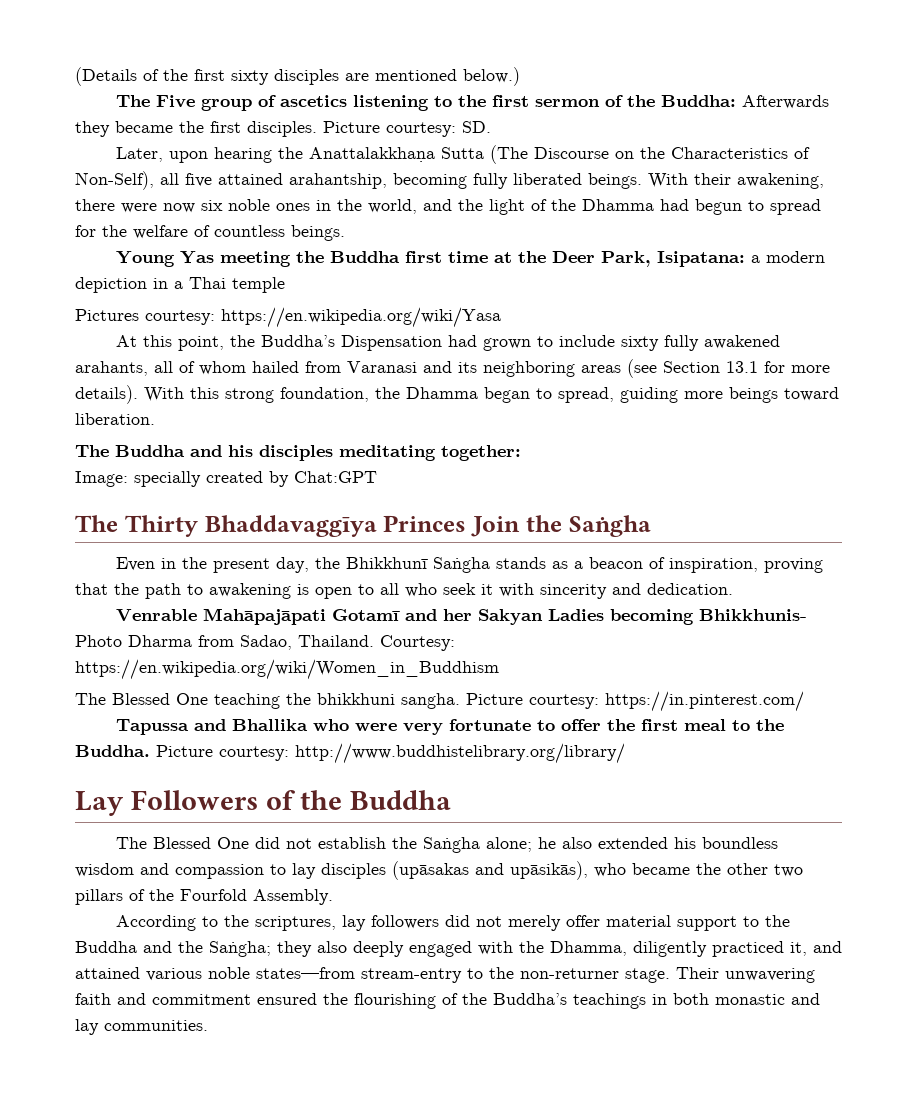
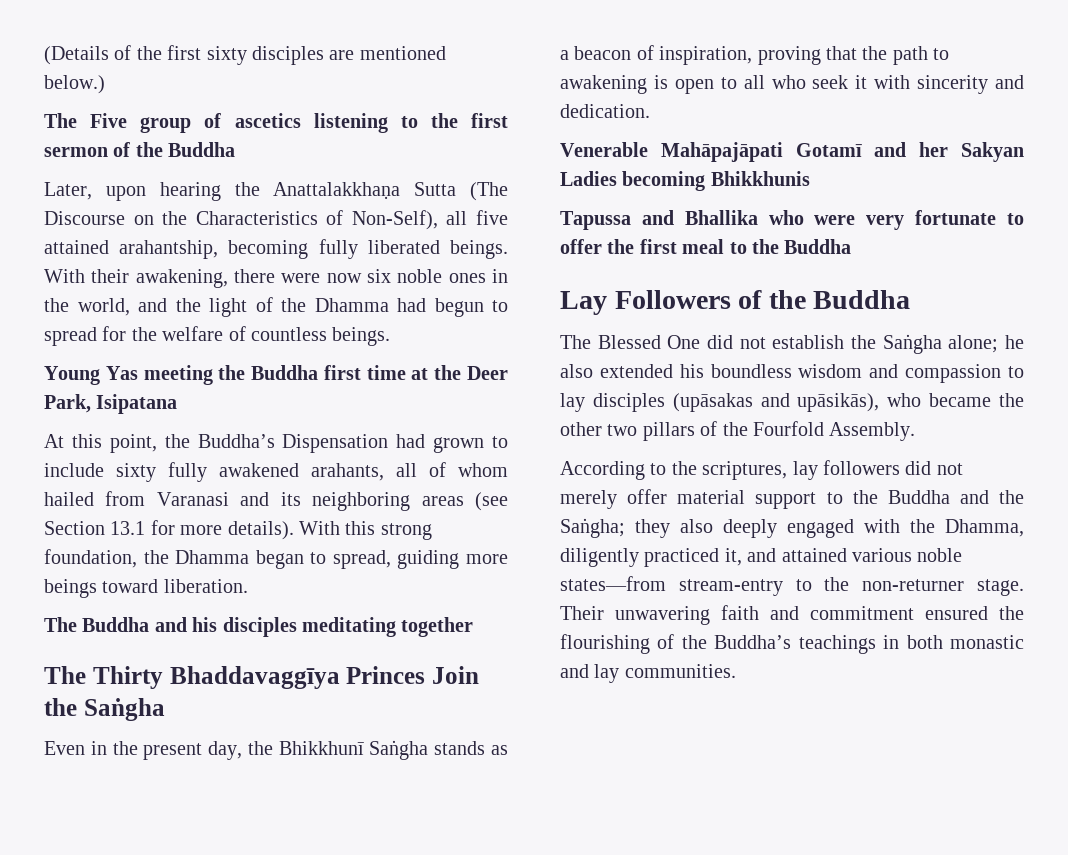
- The Five group of ascetics listening to the first sermon of the Buddha: Afterwards they became the first disciples. Picture courtesy: SD.
+ The Five group of ascetics listening to the first sermon of the Buddha
- Young Yas meeting the Buddha first time at the Deer Park, Isipatana: a modern depiction in a Thai temple
- Pictures courtesy: https://en.wikipedia.org/wiki/Yasa
+ Young Yas meeting the Buddha first time at the Deer Park, Isipatana
- The Buddha and his disciples meditating together:
- Image: specially created by Chat:GPT
+ The Buddha and his disciples meditating together
- Venrable Mahāpajāpati Gotamī and her Sakyan Ladies becoming Bhikkhunis- Photo Dharma from Sadao, Thailand. Courtesy: https://en.wikipedia.org/wiki/Women_in_Buddhism
- The Blessed One teaching the bhikkhuni sangha. Picture courtesy: https://in.pinterest.com/
+ Venerable Mahāpajāpati Gotamī and her Sakyan Ladies becoming Bhikkhunis
- Tapussa and Bhallika who were very fortunate to offer the first meal to the Buddha. Picture courtesy: http://www.buddhistelibrary.org/library/
+ Tapussa and Bhallika who were very fortunate to offer the first meal to the Buddha

